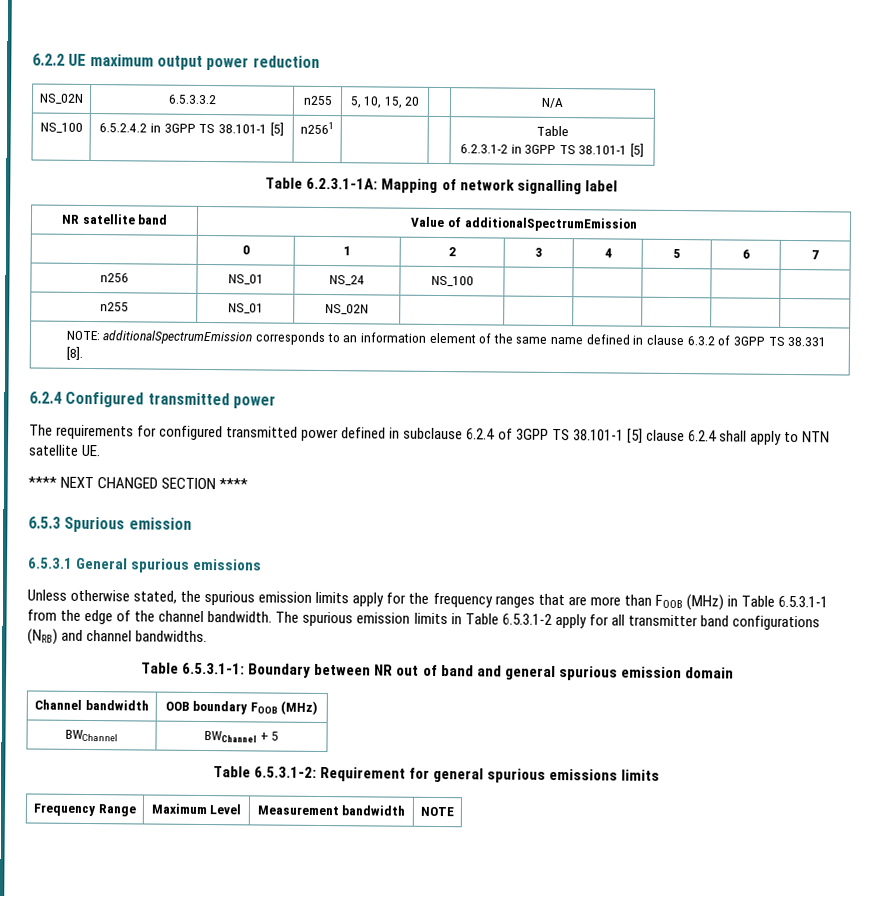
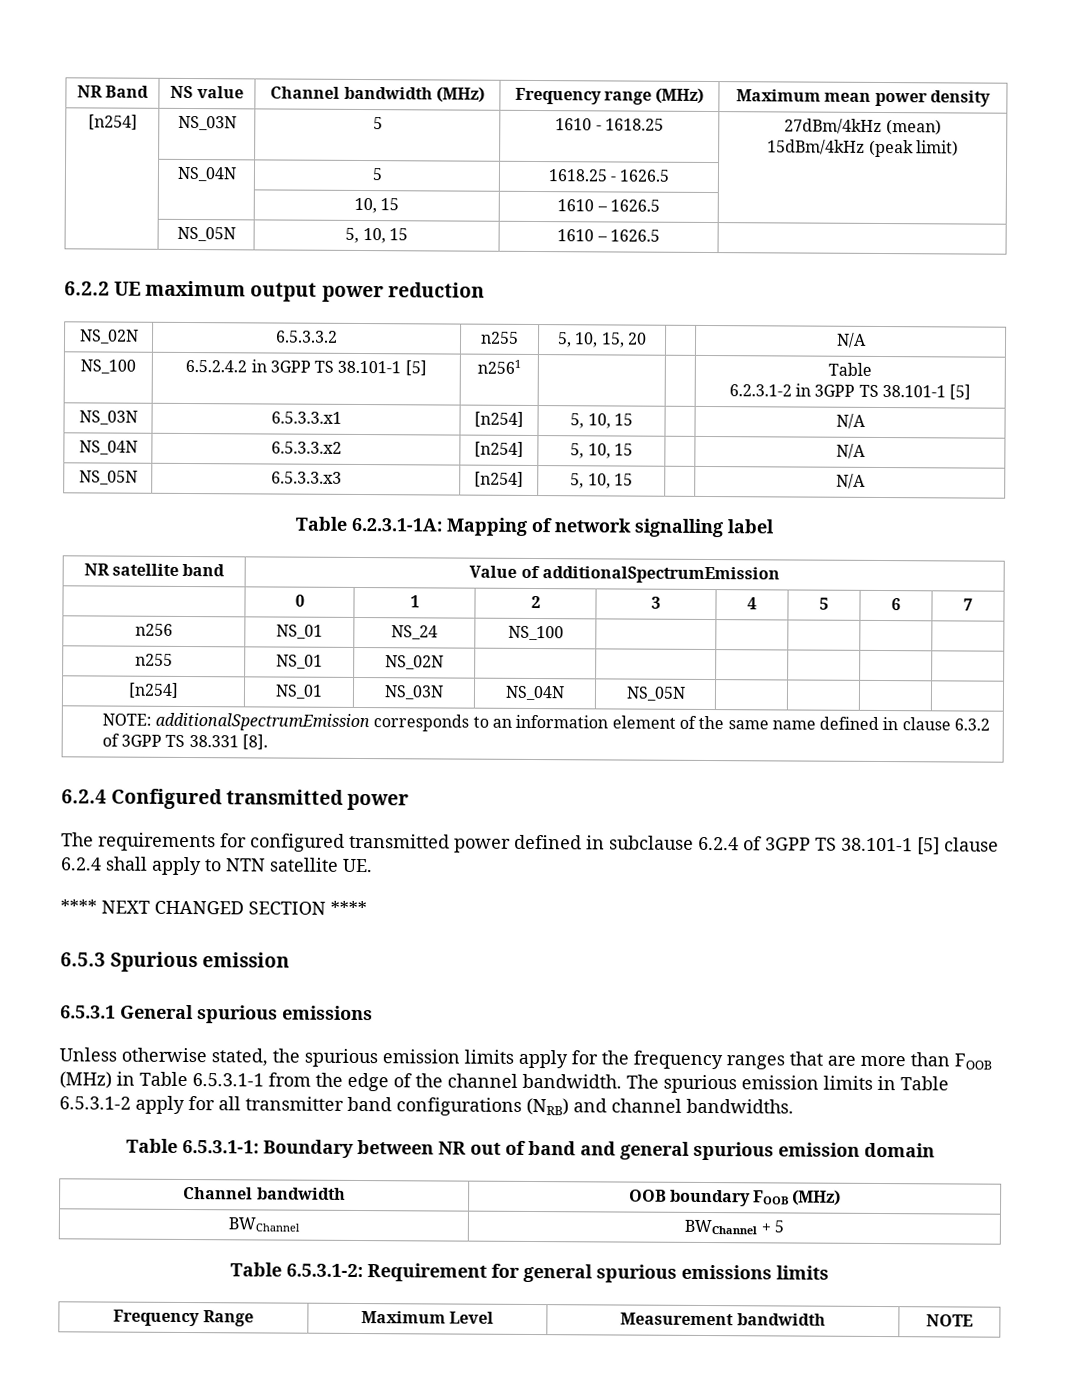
+ NR Band | NS value | Channel bandwidth (MHz) | Frequency range (MHz) | Maximum mean power density
+ [n254] | NS_03N | 5 | 1610 - 1618.25 | 27dBm/4kHz (mean)
+ 15dBm/4kHz (peak limit)
+ | NS_04N | 5 | 1618.25 - 1626.5 |
+ | | 10, 15 | 1610 – 1626.5 |
+ | NS_05N | 5, 10, 15 | 1610 – 1626.5 |
+ NS_03N | 6.5.3.3.x1 | [n254] | 5, 10, 15 | | N/A
+ NS_04N | 6.5.3.3.x2 | [n254] | 5, 10, 15 | | N/A
+ NS_05N | 6.5.3.3.x3 | [n254] | 5, 10, 15 | | N/A
+ [n254] | NS_01 | NS_03N | NS_04N | NS_05N | | | |

